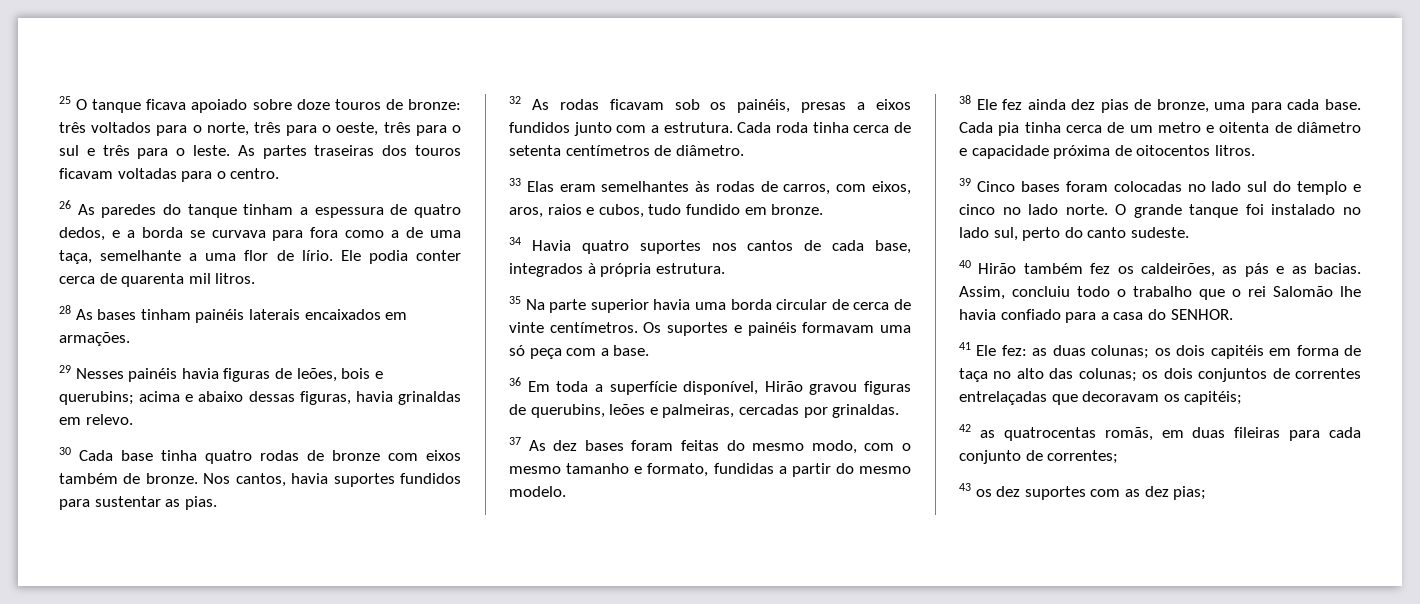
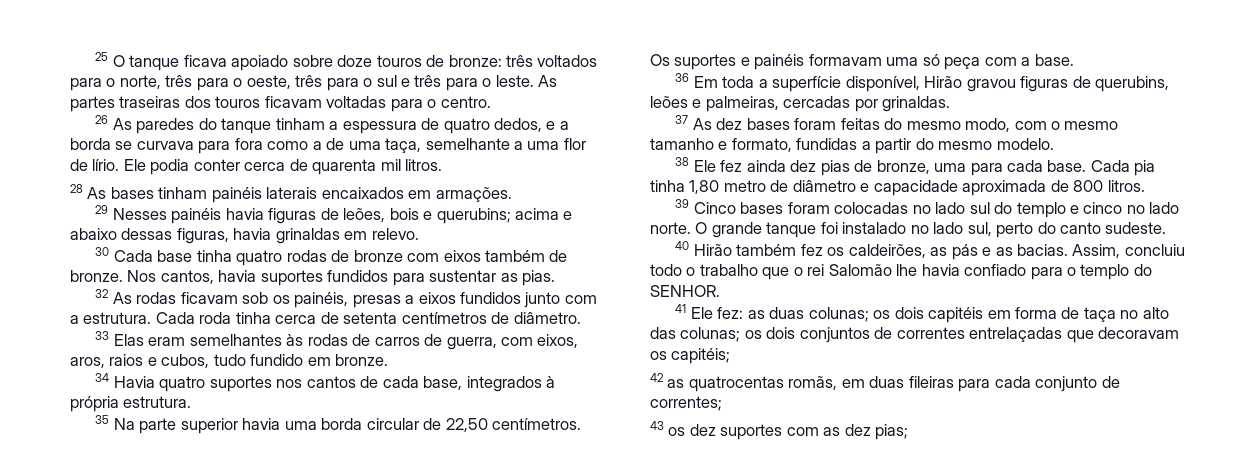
- 33 Elas eram semelhantes às rodas de carros, com eixos, aros, raios e cubos, tudo fundido em bronze.
+ 33 Elas eram semelhantes às rodas de carros de guerra, com eixos, aros, raios e cubos, tudo fundido em bronze.
- 35 Na parte superior havia uma borda circular de cerca de vinte centímetros.
+ 35 Na parte superior havia uma borda circular de 22,50 centímetros.
- Cada pia tinha cerca de um metro e oitenta de diâmetro e capacidade próxima de oitocentos litros.
+ Cada pia tinha 1,80 metro de diâmetro e capacidade aproximada de 800 litros.
- Assim, concluiu todo o trabalho que o rei Salomão lhe havia confiado para a casa do SENHOR.
+ Assim, concluiu todo o trabalho que o rei Salomão lhe havia confiado para o templo do SENHOR.

